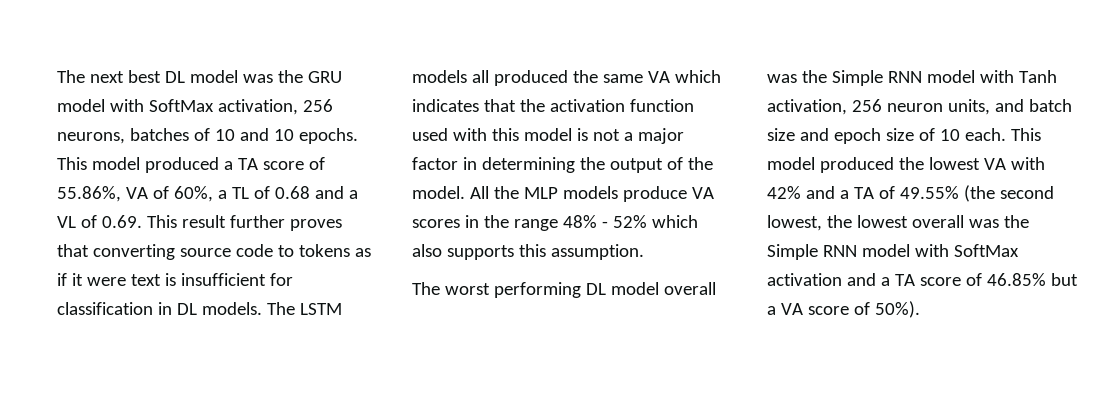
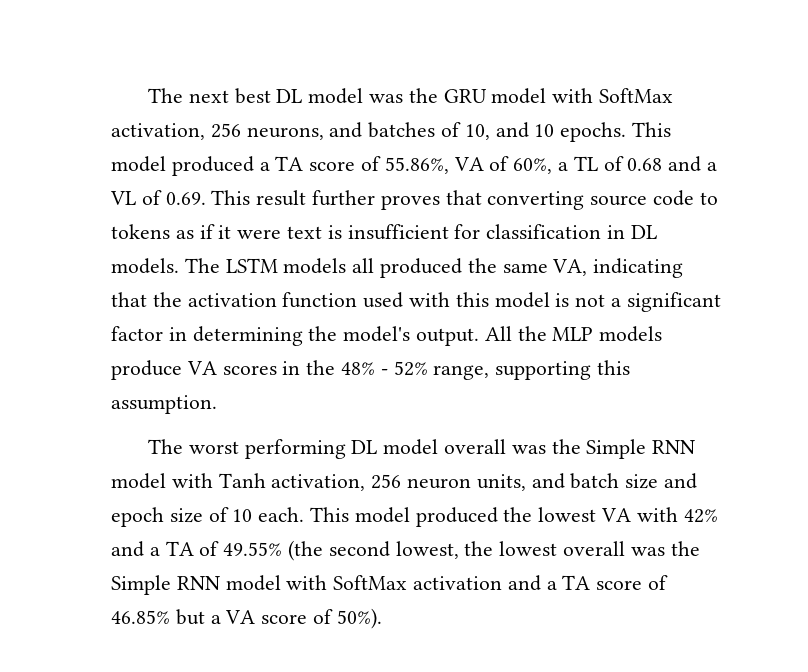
- The next best DL model was the GRU model with SoftMax activation, 256 neurons, batches of 10 and 10 epochs.
+ The next best DL model was the GRU model with SoftMax activation, 256 neurons, and batches of 10, and 10 epochs.
- The LSTM models all produced the same VA which indicates that the activation function used with this model is not a major factor in determining the output of the model.
+ The LSTM models all produced the same VA, indicating that the activation function used with this model is not a significant factor in determining the model's output.
- All the MLP models produce VA scores in the range 48% - 52% which also supports this assumption.
+ All the MLP models produce VA scores in the 48% - 52% range, supporting this assumption.

